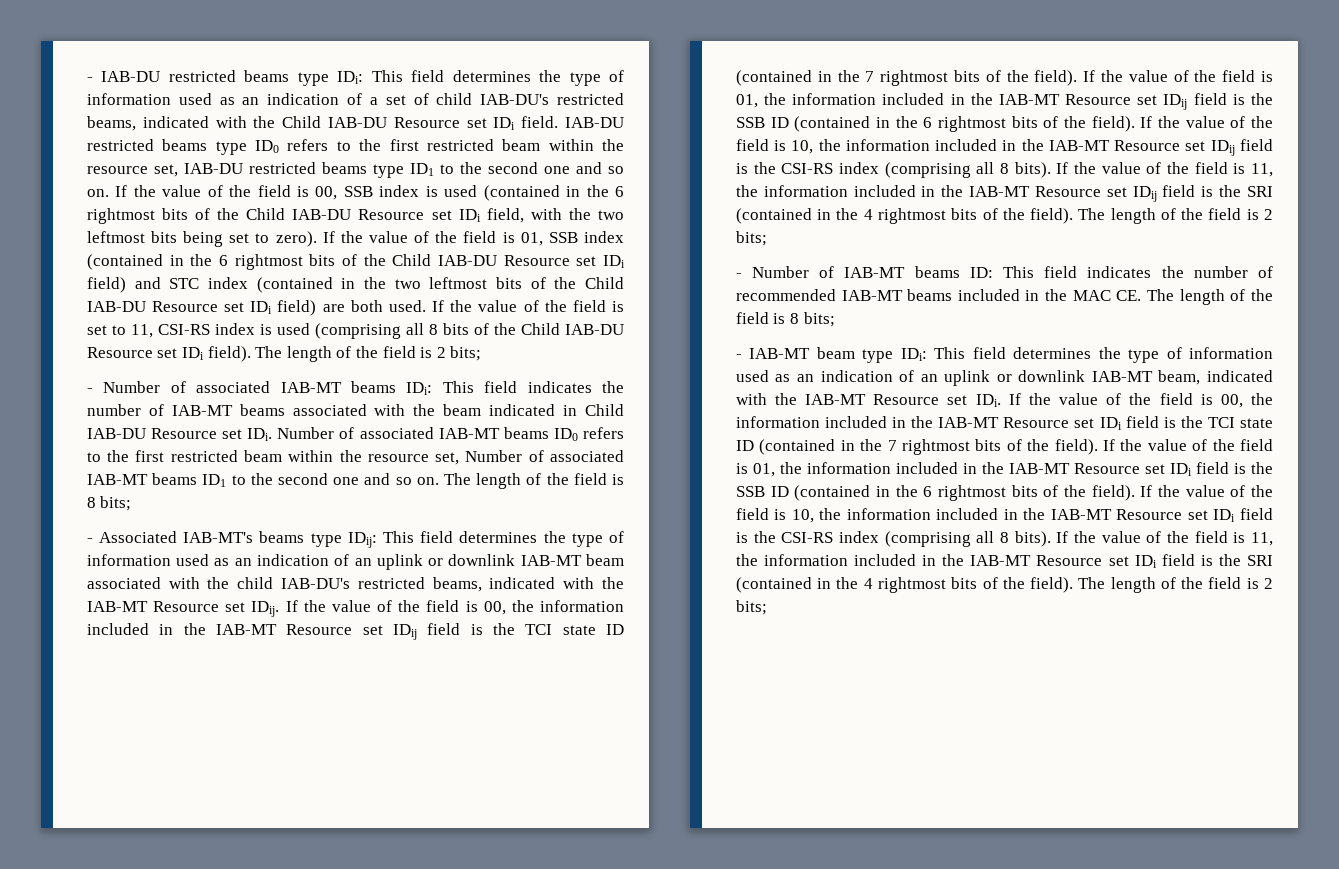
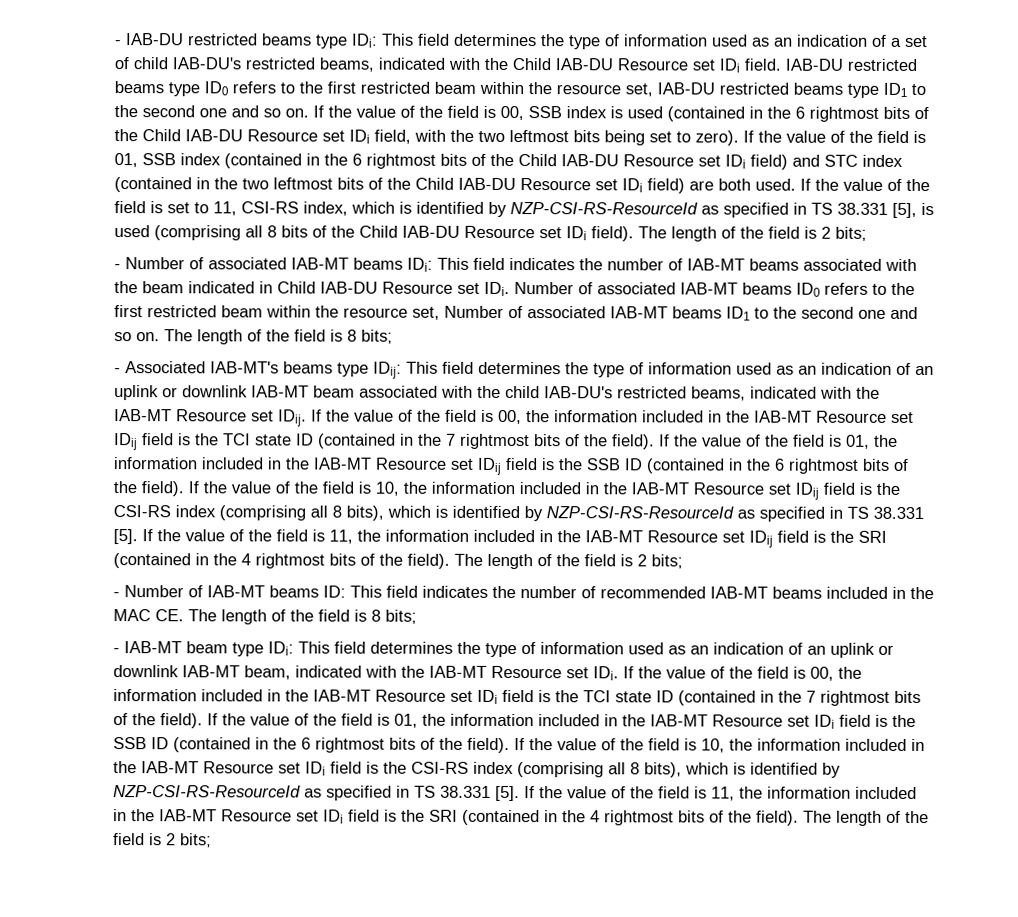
- If the value of the field is set to 11, CSI-RS index is used (comprising all 8 bits of the Child IAB-DU Resource set IDi field).
+ If the value of the field is set to 11, CSI-RS index, which is identified by NZP-CSI-RS-ResourceId as specified in TS 38.331 [5], is used (comprising all 8 bits of the Child IAB-DU Resource set IDi field).
- If the value of the field is 10, the information included in the IAB-MT Resource set IDij field is the CSI-RS index (comprising all 8 bits).
+ If the value of the field is 10, the information included in the IAB-MT Resource set IDij field is the CSI-RS index (comprising all 8 bits), which is identified by NZP-CSI-RS-ResourceId as specified in TS 38.331 [5].
- If the value of the field is 10, the information included in the IAB-MT Resource set IDi field is the CSI-RS index (comprising all 8 bits).
+ If the value of the field is 10, the information included in the IAB-MT Resource set IDi field is the CSI-RS index (comprising all 8 bits), which is identified by NZP-CSI-RS-ResourceId as specified in TS 38.331 [5].

